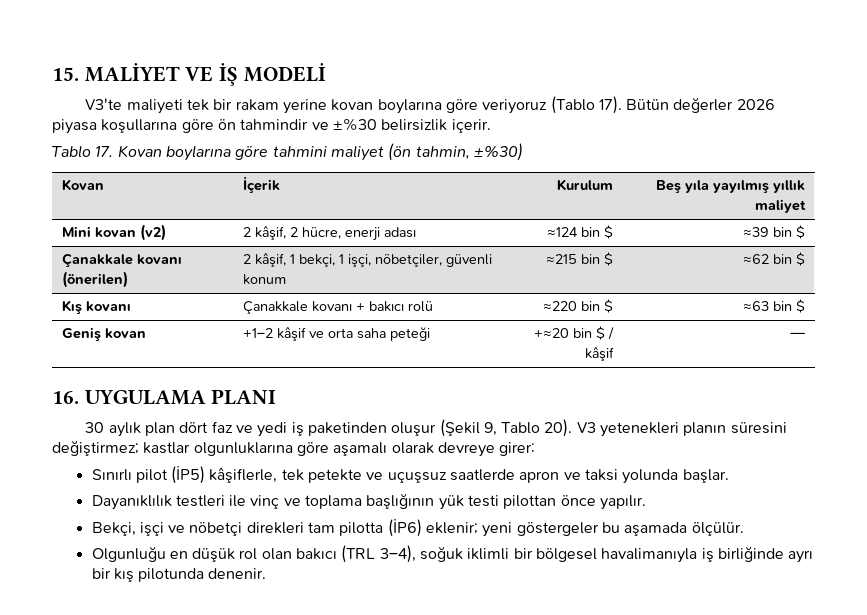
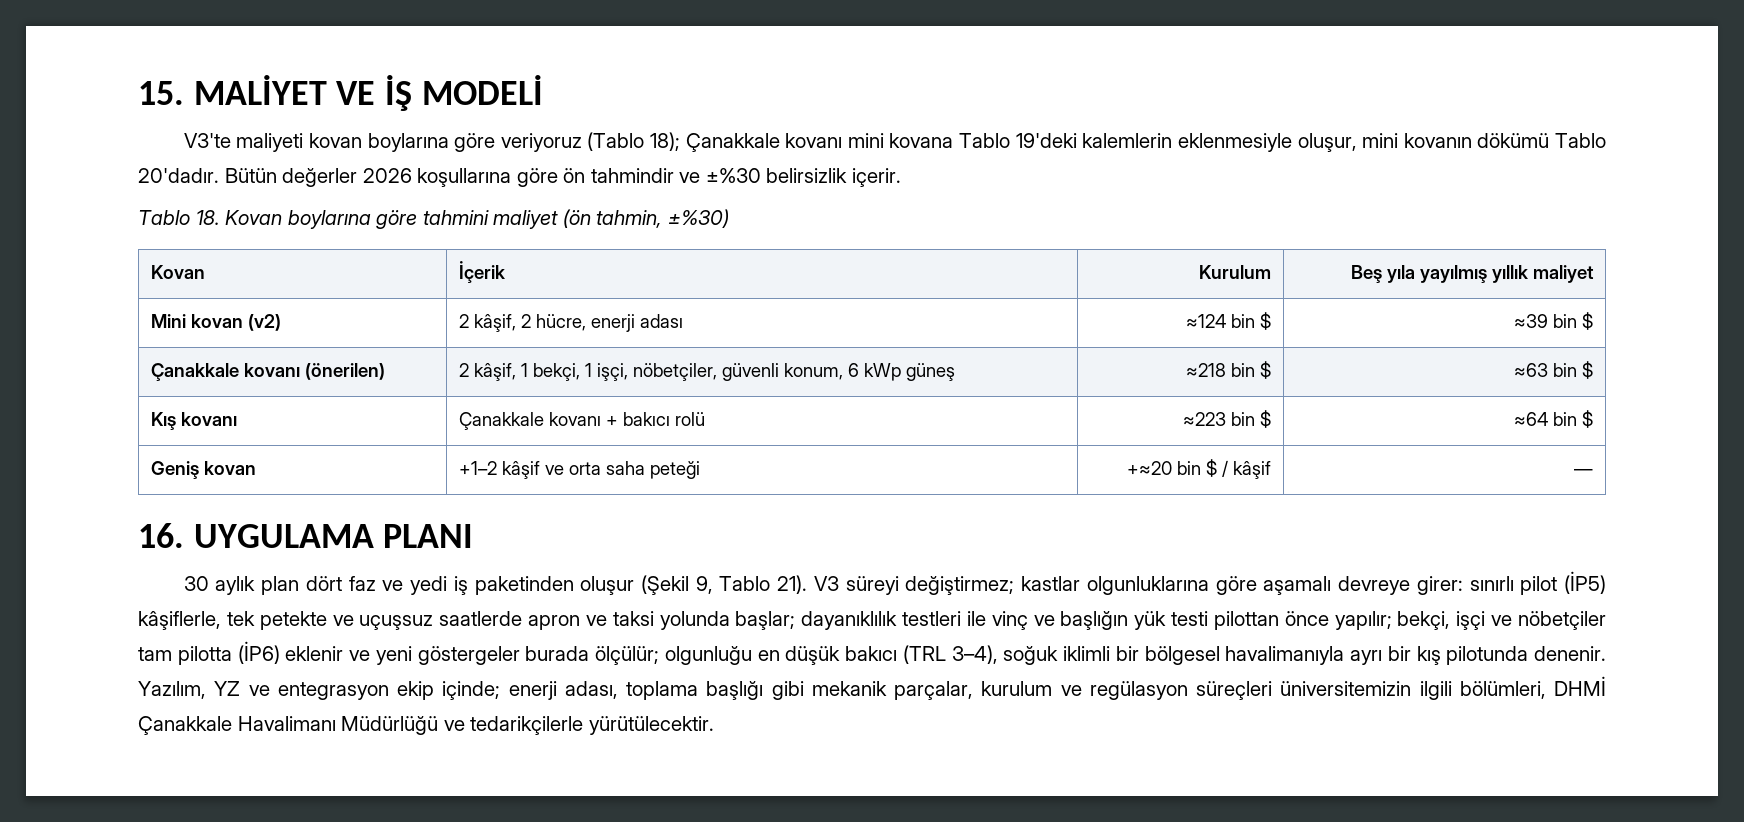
- V3'te maliyeti tek bir rakam yerine kovan boylarına göre veriyoruz (Tablo 17).
+ V3'te maliyeti kovan boylarına göre veriyoruz (Tablo 18); Çanakkale kovanı mini kovana Tablo 19'deki kalemlerin eklenmesiyle oluşur, mini kovanın dökümü Tablo 20'dadır.
- Bütün değerler 2026 piyasa koşullarına göre ön tahmindir ve ±%30 belirsizlik içerir.
+ Bütün değerler 2026 koşullarına göre ön tahmindir ve ±%30 belirsizlik içerir.
- Tablo 17. Kovan boylarına göre tahmini maliyet (ön tahmin, ±%30)
+ Tablo 18. Kovan boylarına göre tahmini maliyet (ön tahmin, ±%30)
- Çanakkale kovanı (önerilen) | 2 kâşif, 1 bekçi, 1 işçi, nöbetçiler, güvenli konum | ≈215 bin $ | ≈62 bin $
+ Çanakkale kovanı (önerilen) | 2 kâşif, 1 bekçi, 1 işçi, nöbetçiler, güvenli konum, 6 kWp güneş | ≈218 bin $ | ≈63 bin $
- Kış kovanı | Çanakkale kovanı + bakıcı rolü | ≈220 bin $ | ≈63 bin $
+ Kış kovanı | Çanakkale kovanı + bakıcı rolü | ≈223 bin $ | ≈64 bin $
- 30 aylık plan dört faz ve yedi iş paketinden oluşur (Şekil 9, Tablo 20). V3 yetenekleri planın süresini değiştirmez; kastlar olgunluklarına göre aşamalı olarak devreye girer:
- Sınırlı pilot (İP5) kâşiflerle, tek petekte ve uçuşsuz saatlerde apron ve taksi yolunda başlar.
- Dayanıklılık testleri ile vinç ve toplama başlığının yük testi pilottan önce yapılır.
- Bekçi, işçi ve nöbetçi direkleri tam pilotta (İP6) eklenir; yeni göstergeler bu aşamada ölçülür.
- Olgunluğu en düşük rol olan bakıcı (TRL 3–4), soğuk iklimli bir bölgesel havalimanıyla iş birliğinde ayrı bir kış pilotunda denenir.
+ 30 aylık plan dört faz ve yedi iş paketinden oluşur (Şekil 9, Tablo 21). V3 süreyi değiştirmez; kastlar olgunluklarına göre aşamalı devreye girer: sınırlı pilot (İP5) kâşiflerle, tek petekte ve uçuşsuz saatlerde apron ve taksi yolunda başlar; dayanıklılık testleri ile vinç ve başlığın yük testi pilottan önce yapılır; bekçi, işçi ve nöbetçiler tam pilotta (İP6) eklenir ve yeni göstergeler burada ölçülür; olgunluğu en düşük bakıcı (TRL 3–4), soğuk iklimli bir bölgesel havalimanıyla ayrı bir kış pilotunda denenir.
+ Yazılım, YZ ve entegrasyon ekip içinde; enerji adası, toplama başlığı gibi mekanik parçalar, kurulum ve regülasyon süreçleri üniversitemizin ilgili bölümleri, DHMİ Çanakkale Havalimanı Müdürlüğü ve tedarikçilerle yürütülecektir.

